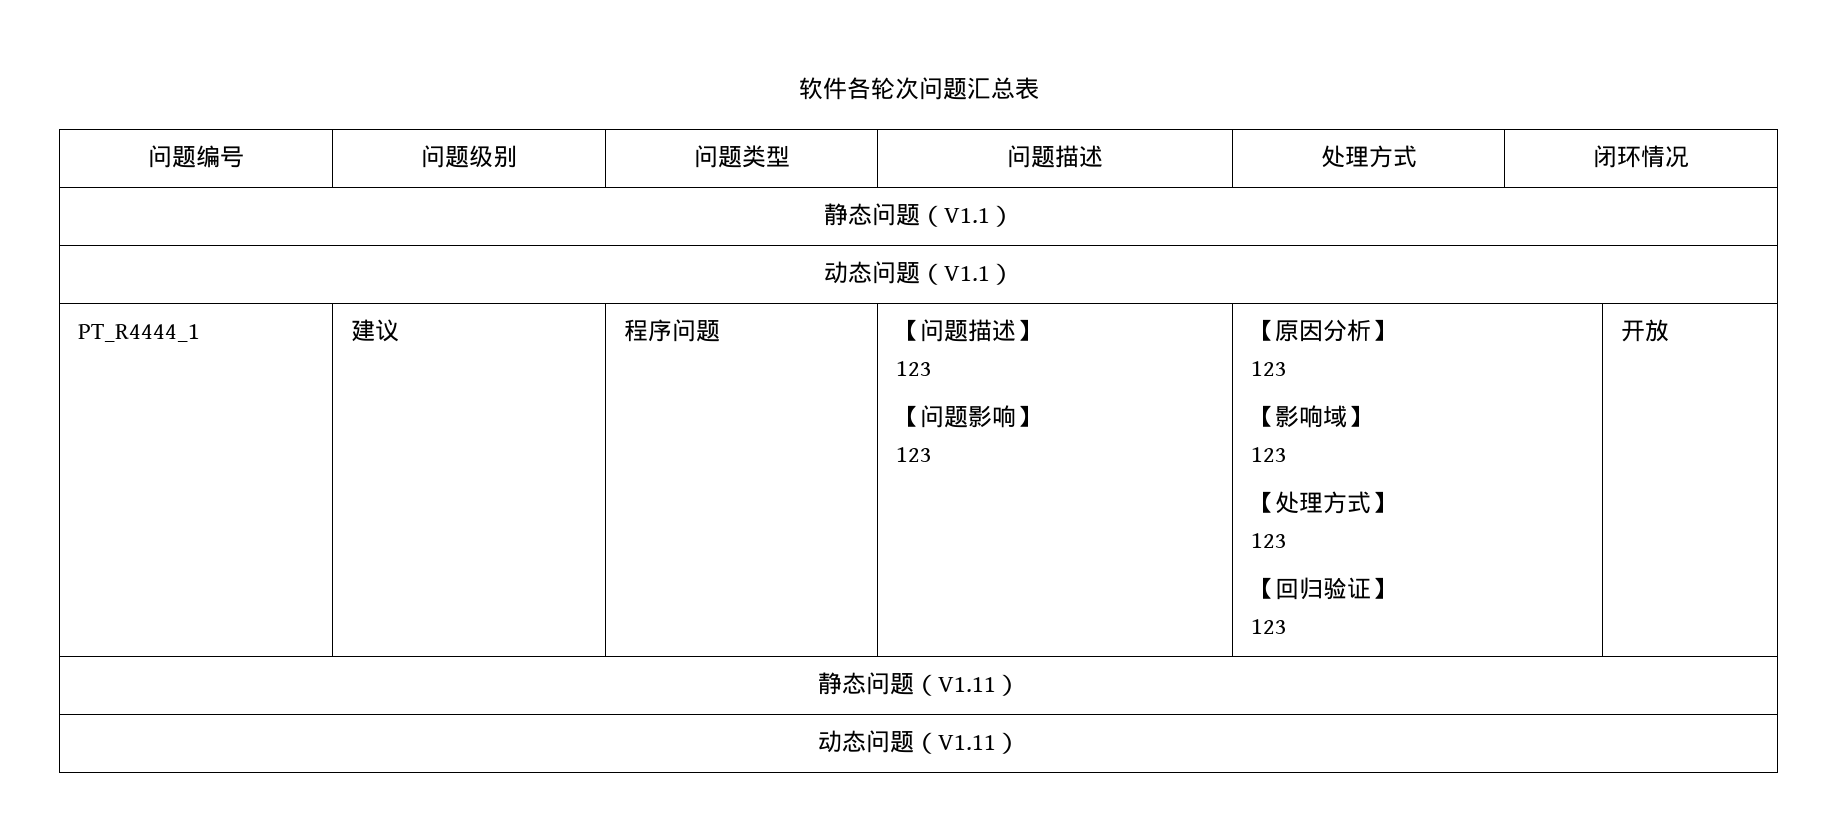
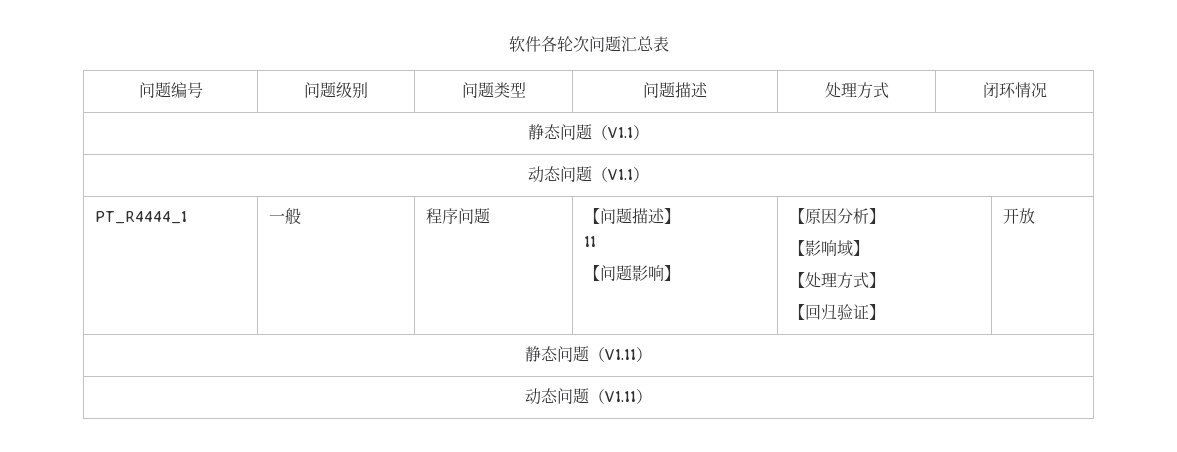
- PT_R4444_1 | 建议 | 程序问题 | 【问题描述】
- 123
- 【问题影响】
- 123 | 【原因分析】
- 123
+ PT_R4444_1 | 一般 | 程序问题 | 【问题描述】
+ 11
+ 【问题影响】 | 【原因分析】
  【影响域】
- 123
  【处理方式】
- 123
- 【回归验证】
- 123 | 开放
+ 【回归验证】 | 开放

